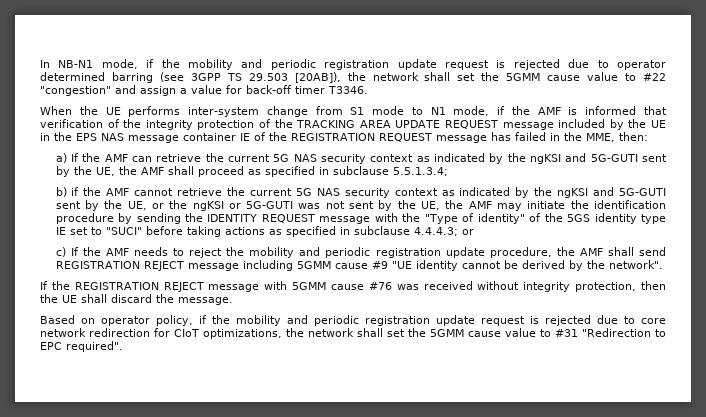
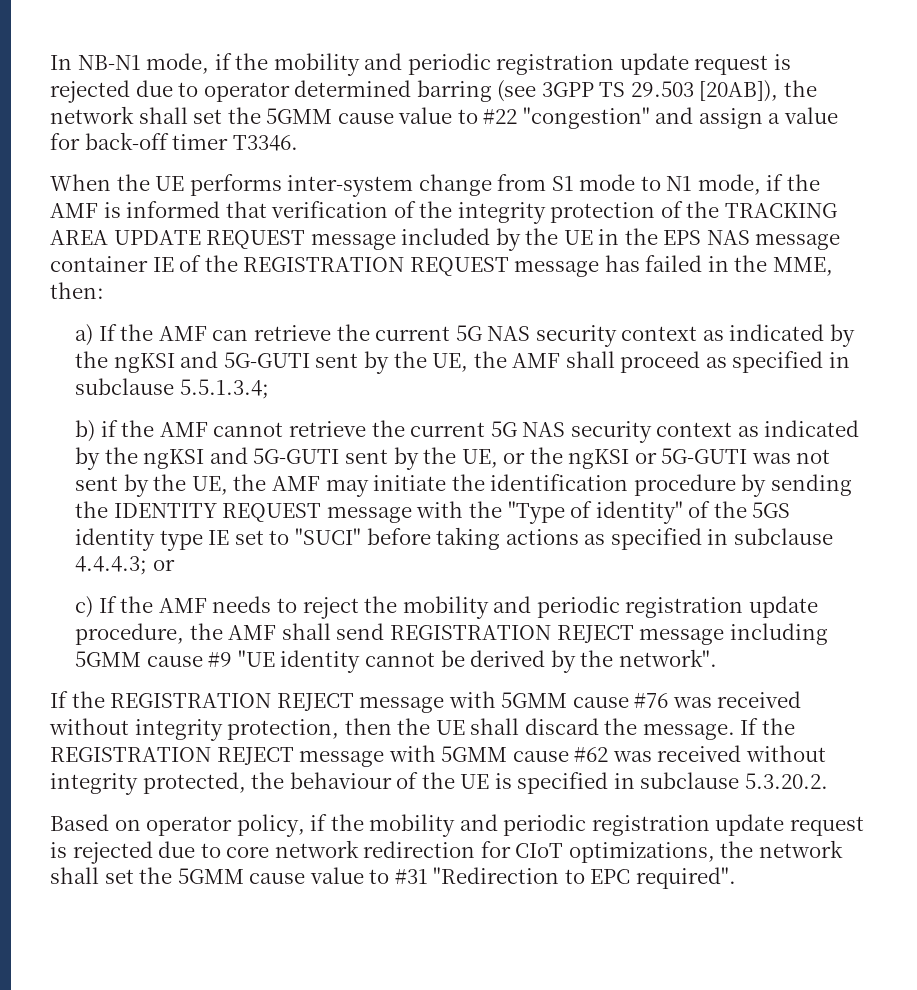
+ If the REGISTRATION REJECT message with 5GMM cause #62 was received without integrity protected, the behaviour of the UE is specified in subclause 5.3.20.2.

